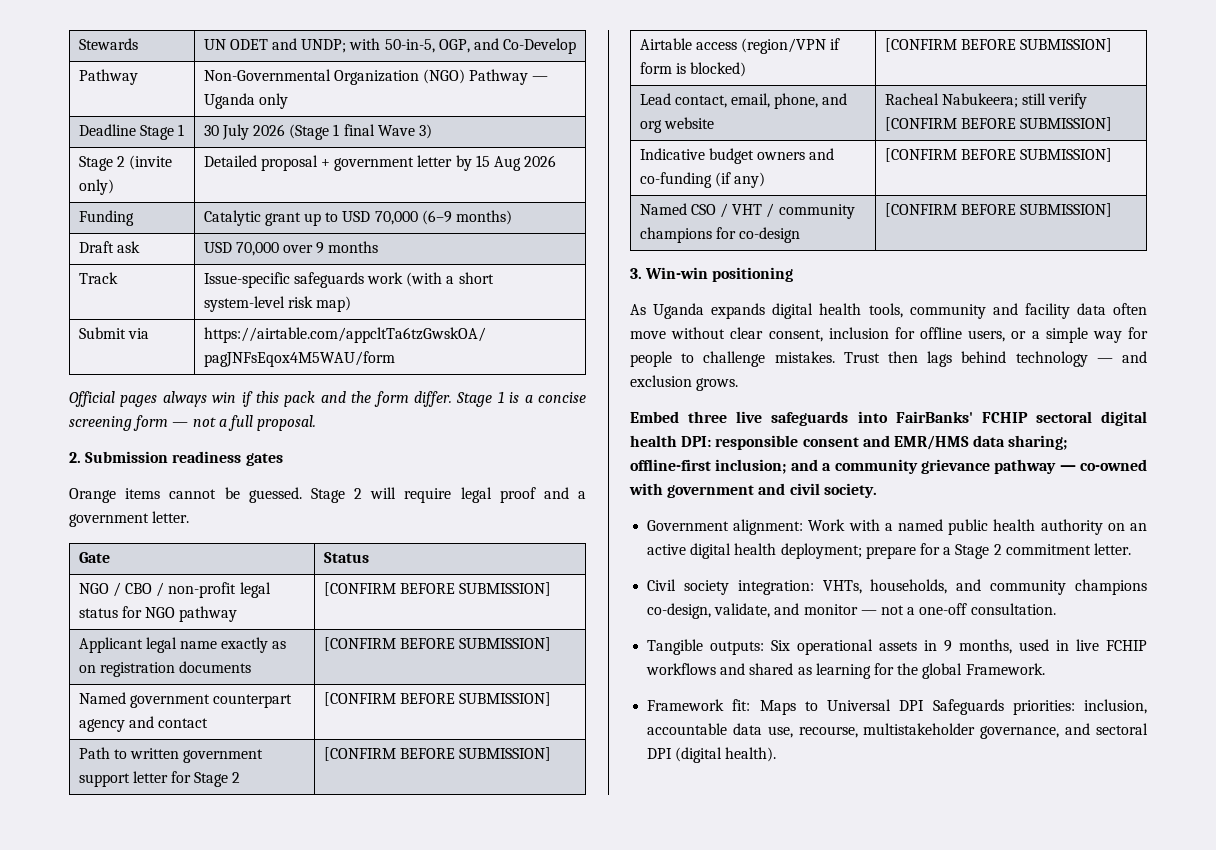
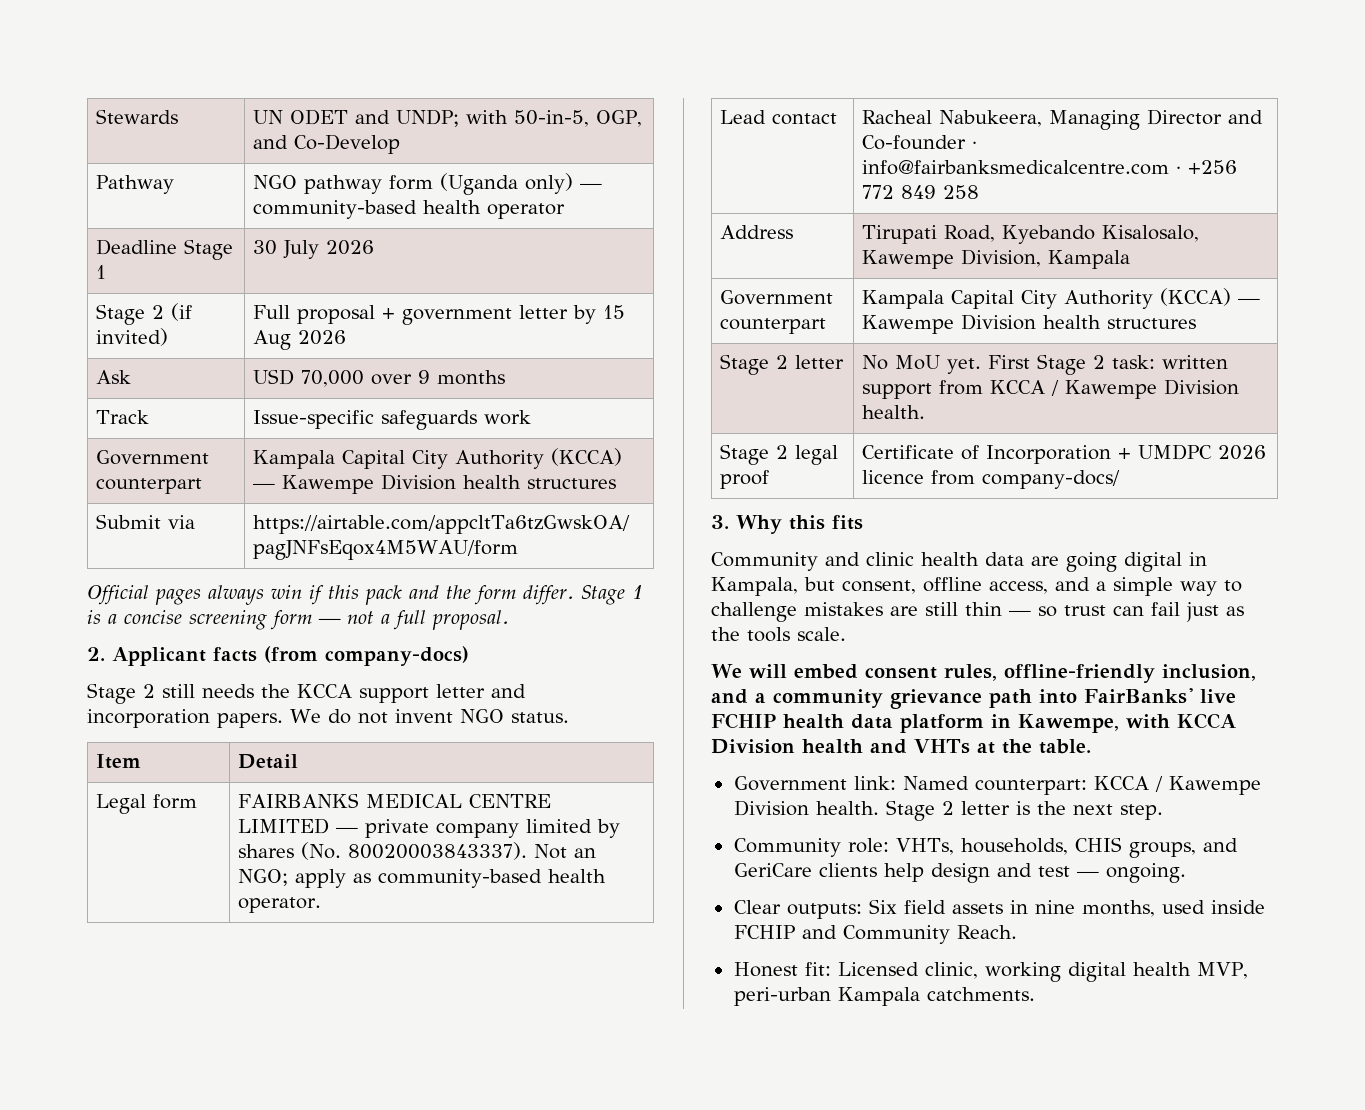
- Pathway | Non-Governmental Organization (NGO) Pathway — Uganda only
+ Pathway | NGO pathway form (Uganda only) — community-based health operator
- Deadline Stage 1 | 30 July 2026 (Stage 1 final Wave 3)
- Stage 2 (invite only) | Detailed proposal + government letter by 15 Aug 2026
+ Deadline Stage 1 | 30 July 2026
+ Stage 2 (if invited) | Full proposal + government letter by 15 Aug 2026
- Funding | Catalytic grant up to USD 70,000 (6–9 months)
- Draft ask | USD 70,000 over 9 months
+ Ask | USD 70,000 over 9 months
- Track | Issue-specific safeguards work (with a short system-level risk map)
+ Track | Issue-specific safeguards work
+ Government counterpart | Kampala Capital City Authority (KCCA) — Kawempe Division health structures
- 2. Submission readiness gates
- Orange items cannot be guessed. Stage 2 will require legal proof and a government letter.
- Gate | Status
- NGO / CBO / non-profit legal status for NGO pathway | [CONFIRM BEFORE SUBMISSION]
- Applicant legal name exactly as on registration documents | [CONFIRM BEFORE SUBMISSION]
- Named government counterpart agency and contact | [CONFIRM BEFORE SUBMISSION]
- Path to written government support letter for Stage 2 | [CONFIRM BEFORE SUBMISSION]
- Airtable access (region/VPN if form is blocked) | [CONFIRM BEFORE SUBMISSION]
- Lead contact, email, phone, and org website | Racheal Nabukeera; still verify [CONFIRM BEFORE SUBMISSION]
- Indicative budget owners and co-funding (if any) | [CONFIRM BEFORE SUBMISSION]
- Named CSO / VHT / community champions for co-design | [CONFIRM BEFORE SUBMISSION]
- 3. Win-win positioning
- As Uganda expands digital health tools, community and facility data often move without clear consent, inclusion for offline users, or a simple way for people to challenge mistakes. Trust then lags behind technology — and exclusion grows.
- Embed three live safeguards into FairBanks' FCHIP sectoral digital health DPI: responsible consent and EMR/HMS data sharing; offline-first inclusion; and a community grievance pathway — co-owned with government and civil society.
- Government alignment: Work with a named public health authority on an active digital health deployment; prepare for a Stage 2 commitment letter.
- Civil society integration: VHTs, households, and community champions co-design, validate, and monitor — not a one-off consultation.
- Tangible outputs: Six operational assets in 9 months, used in live FCHIP workflows and shared as learning for the global Framework.
- Framework fit: Maps to Universal DPI Safeguards priorities: inclusion, accountable data use, recourse, multistakeholder governance, and sectoral DPI (digital health).
+ 2. Applicant facts (from company-docs)
+ Stage 2 still needs the KCCA support letter and incorporation papers. We do not invent NGO status.
+ Item | Detail
+ Legal form | FAIRBANKS MEDICAL CENTRE LIMITED — private company limited by shares (No. 80020003843337). Not an NGO; apply as community-based health operator.
+ Lead contact | Racheal Nabukeera, Managing Director and Co-founder · info@fairbanksmedicalcentre.com · +256 772 849 258
+ Address | Tirupati Road, Kyebando Kisalosalo, Kawempe Division, Kampala
+ Government counterpart | Kampala Capital City Authority (KCCA) — Kawempe Division health structures
+ Stage 2 letter | No MoU yet. First Stage 2 task: written support from KCCA / Kawempe Division health.
+ Stage 2 legal proof | Certificate of Incorporation + UMDPC 2026 licence from company-docs/
+ 3. Why this fits
+ Community and clinic health data are going digital in Kampala, but consent, offline access, and a simple way to challenge mistakes are still thin — so trust can fail just as the tools scale.
+ We will embed consent rules, offline-friendly inclusion, and a community grievance path into FairBanks' live FCHIP health data platform in Kawempe, with KCCA Division health and VHTs at the table.
+ Government link: Named counterpart: KCCA / Kawempe Division health. Stage 2 letter is the next step.
+ Community role: VHTs, households, CHIS groups, and GeriCare clients help design and test — ongoing.
+ Clear outputs: Six field assets in nine months, used inside FCHIP and Community Reach.
+ Honest fit: Licensed clinic, working digital health MVP, peri-urban Kampala catchments.

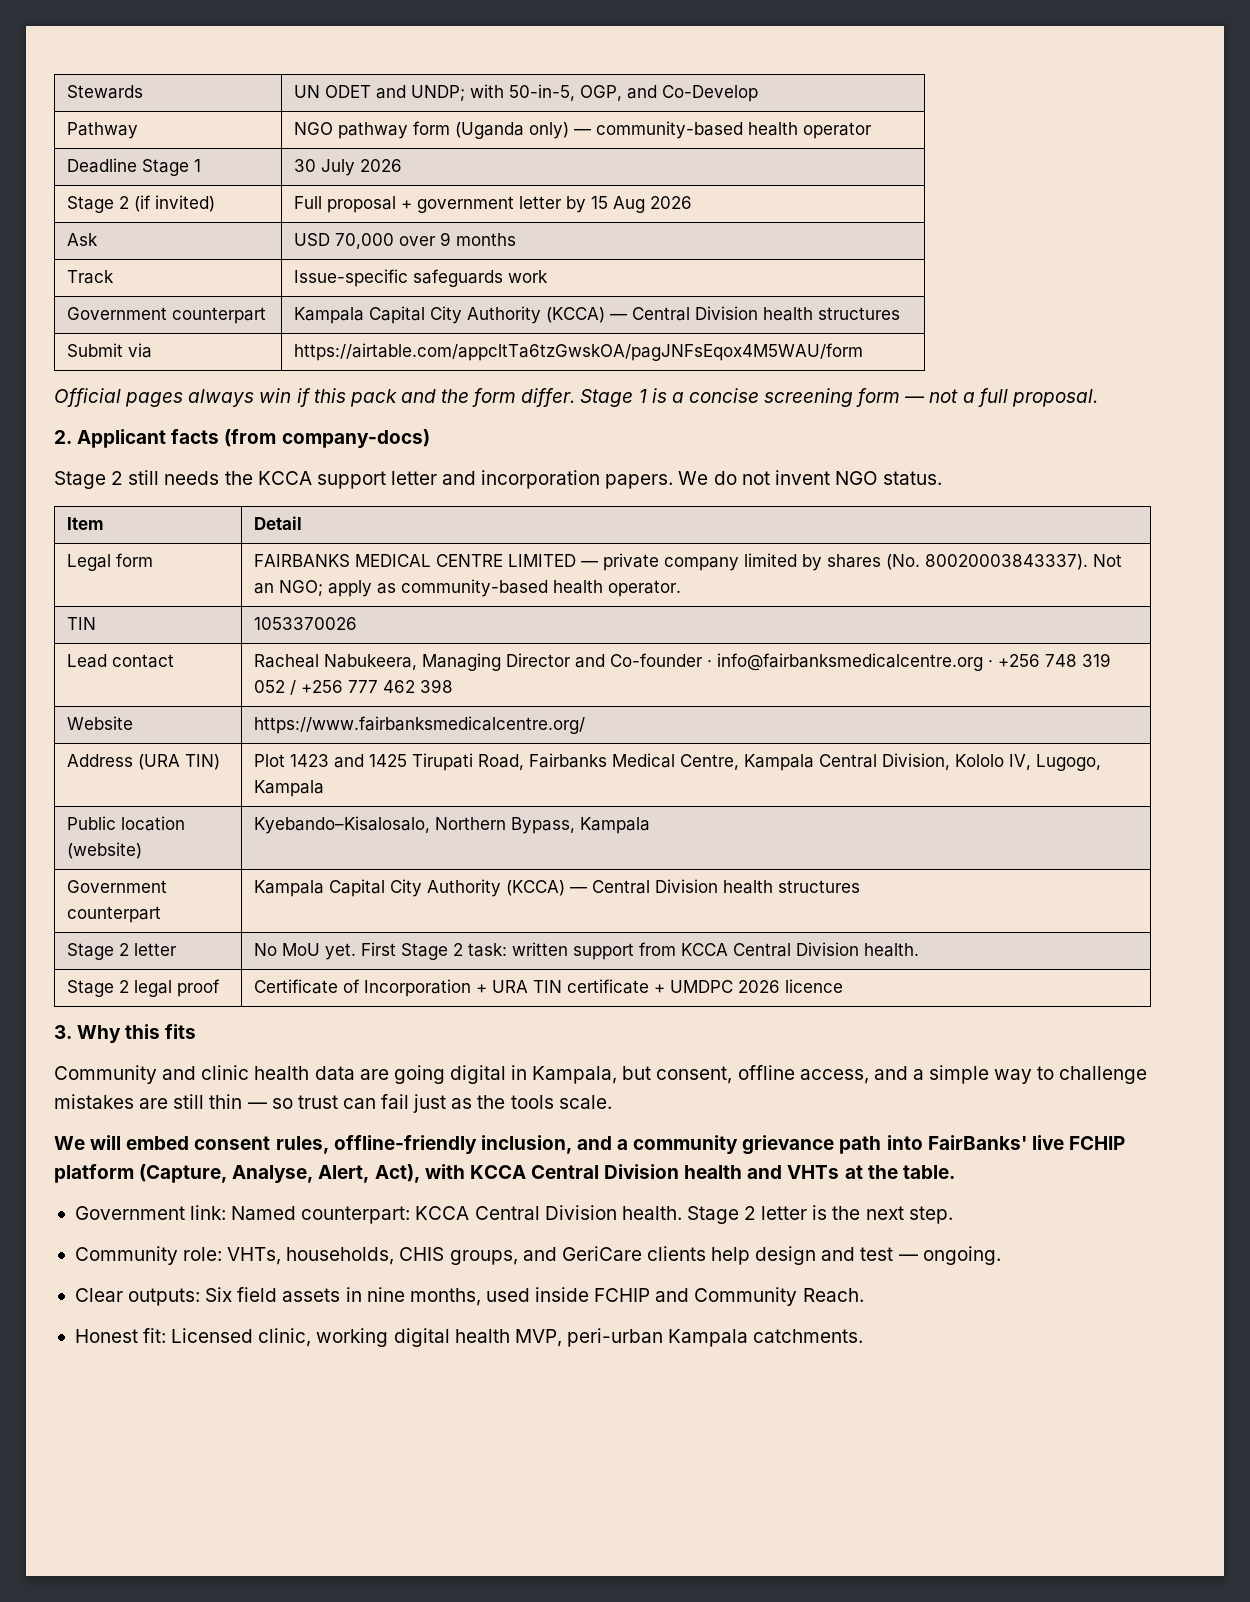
  Track | Issue-specific safeguards work
- Government counterpart | Kampala Capital City Authority (KCCA) — Kawempe Division health structures
+ Government counterpart | Kampala Capital City Authority (KCCA) — Central Division health structures
+ TIN | 1053370026
- Lead contact | Racheal Nabukeera, Managing Director and Co-founder · info@fairbanksmedicalcentre.com · +256 772 849 258
- Address | Tirupati Road, Kyebando Kisalosalo, Kawempe Division, Kampala
- Government counterpart | Kampala Capital City Authority (KCCA) — Kawempe Division health structures
+ Lead contact | Racheal Nabukeera, Managing Director and Co-founder · info@fairbanksmedicalcentre.org · +256 748 319 052 / +256 777 462 398
+ Website | https://www.fairbanksmedicalcentre.org/
+ Address (URA TIN) | Plot 1423 and 1425 Tirupati Road, Fairbanks Medical Centre, Kampala Central Division, Kololo IV, Lugogo, Kampala
+ Public location (website) | Kyebando–Kisalosalo, Northern Bypass, Kampala
+ Government counterpart | Kampala Capital City Authority (KCCA) — Central Division health structures
- Stage 2 letter | No MoU yet. First Stage 2 task: written support from KCCA / Kawempe Division health.
+ Stage 2 letter | No MoU yet. First Stage 2 task: written support from KCCA Central Division health.
- Stage 2 legal proof | Certificate of Incorporation + UMDPC 2026 licence from company-docs/
+ Stage 2 legal proof | Certificate of Incorporation + URA TIN certificate + UMDPC 2026 licence
- We will embed consent rules, offline-friendly inclusion, and a community grievance path into FairBanks' live FCHIP health data platform in Kawempe, with KCCA Division health and VHTs at the table.
+ We will embed consent rules, offline-friendly inclusion, and a community grievance path into FairBanks' live FCHIP platform (Capture, Analyse, Alert, Act), with KCCA Central Division health and VHTs at the table.
- Government link: Named counterpart: KCCA / Kawempe Division health.
+ Government link: Named counterpart: KCCA Central Division health.

